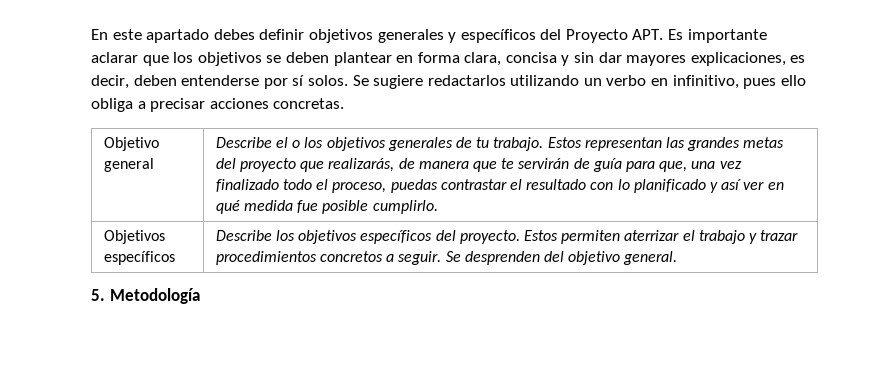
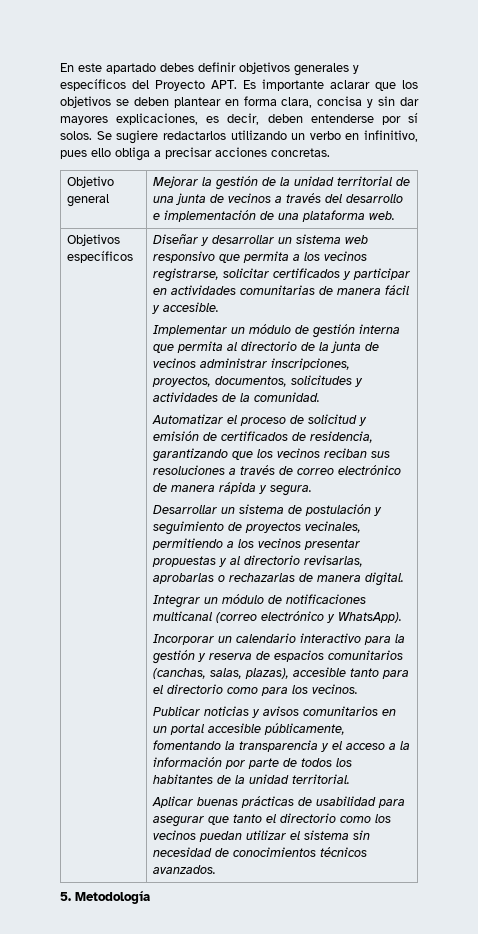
- Describe el o los objetivos generales de tu trabajo. Estos representan las grandes metas del proyecto que realizarás, de manera que te servirán de guía para que, una vez finalizado todo el proceso, puedas contrastar el resultado con lo planificado y así ver en qué medida fue posible cumplirlo.
- Objetivos específicos | Describe los objetivos específicos del proyecto. Estos permiten aterrizar el trabajo y trazar procedimientos concretos a seguir. Se desprenden del objetivo general.
+ Mejorar la gestión de la unidad territorial de una junta de vecinos a través del desarrollo e implementación de una plataforma web.
+ Objetivos específicos | Diseñar y desarrollar un sistema web responsivo que permita a los vecinos registrarse, solicitar certificados y participar en actividades comunitarias de manera fácil y accesible.
+ Implementar un módulo de gestión interna que permita al directorio de la junta de vecinos administrar inscripciones, proyectos, documentos, solicitudes y actividades de la comunidad.
+ Automatizar el proceso de solicitud y emisión de certificados de residencia, garantizando que los vecinos reciban sus resoluciones a través de correo electrónico de manera rápida y segura.
+ Desarrollar un sistema de postulación y seguimiento de proyectos vecinales, permitiendo a los vecinos presentar propuestas y al directorio revisarlas, aprobarlas o rechazarlas de manera digital.
+ Integrar un módulo de notificaciones multicanal (correo electrónico y WhatsApp).
+ Incorporar un calendario interactivo para la gestión y reserva de espacios comunitarios (canchas, salas, plazas), accesible tanto para el directorio como para los vecinos.
+ Publicar noticias y avisos comunitarios en un portal accesible públicamente, fomentando la transparencia y el acceso a la información por parte de todos los habitantes de la unidad territorial.
+ Aplicar buenas prácticas de usabilidad para asegurar que tanto el directorio como los vecinos puedan utilizar el sistema sin necesidad de conocimientos técnicos avanzados.

